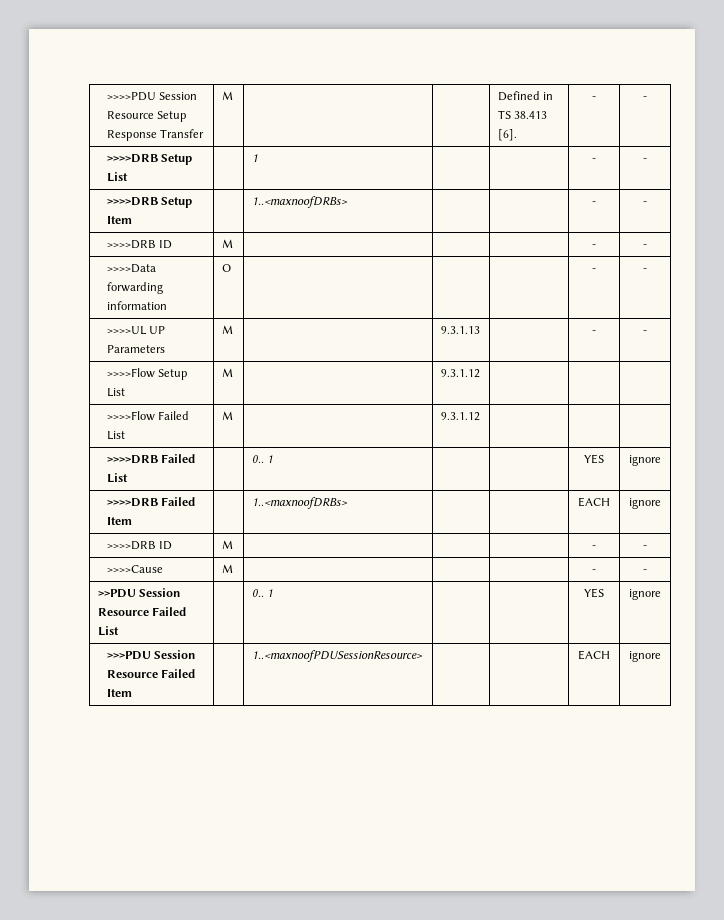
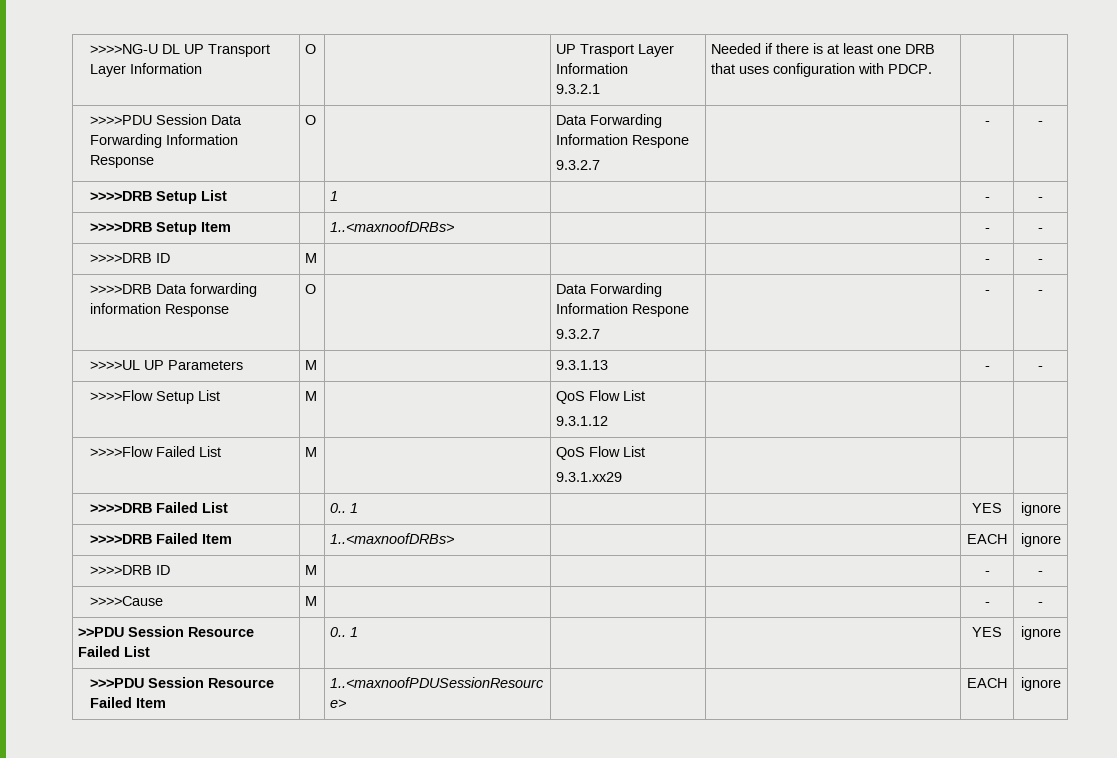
- >>>>PDU Session Resource Setup Response Transfer | M | | | Defined in TS 38.413 [6]. | - | -
+ >>>>NG-U DL UP Transport Layer Information | O | | UP Trasport Layer Information
+ 9.3.2.1 | Needed if there is at least one DRB that uses configuration with PDCP. | |
+ >>>>PDU Session Data Forwarding Information Response | O | | Data Forwarding Information Respone
+ 9.3.2.7 | | - | -
- >>>>Data forwarding information | O | | | | - | -
+ >>>>DRB Data forwarding information Response | O | | Data Forwarding Information Respone
+ 9.3.2.7 | | - | -
- >>>>Flow Setup List | M | | 9.3.1.12 | | |
+ >>>>Flow Setup List | M | | QoS Flow List
+ 9.3.1.12 | | |
- >>>>Flow Failed List | M | | 9.3.1.12 | | |
+ >>>>Flow Failed List | M | | QoS Flow List
+ 9.3.1.xx29 | | |

